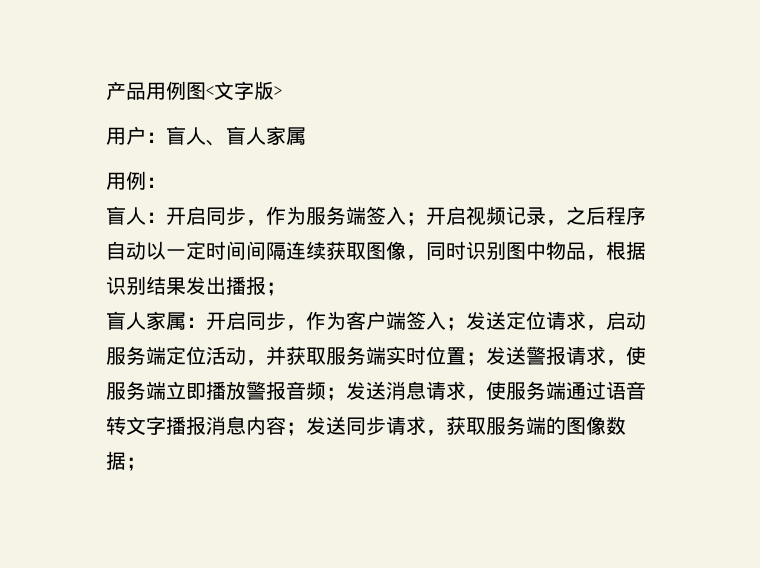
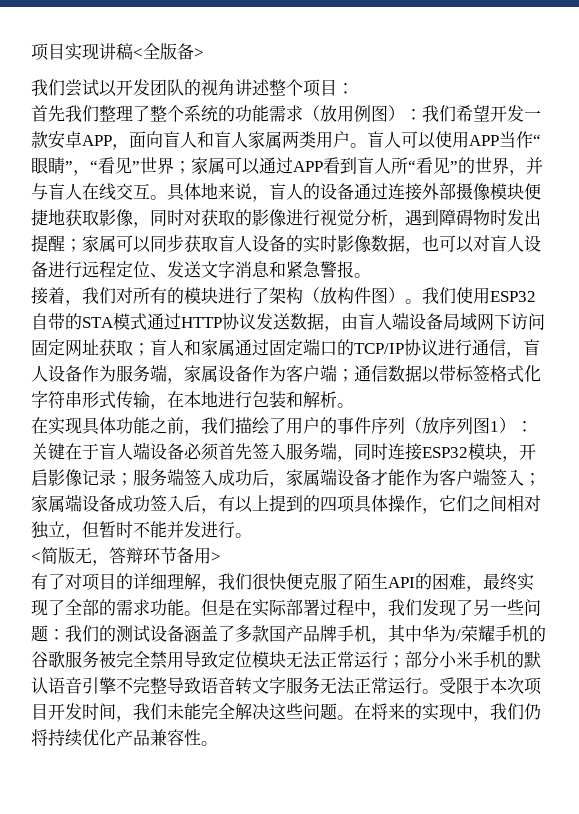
- 产品用例图<文字版>
- 用户：盲人、盲人家属
- 用例：
- 盲人：开启同步，作为服务端签入；开启视频记录，之后程序自动以一定时间间隔连续获取图像，同时识别图中物品，根据识别结果发出播报；
- 盲人家属：开启同步，作为客户端签入；发送定位请求，启动服务端定位活动，并获取服务端实时位置；发送警报请求，使服务端立即播放警报音频；发送消息请求，使服务端通过语音转文字播报消息内容；发送同步请求，获取服务端的图像数据；
+ 项目实现讲稿<全版备>
+ 我们尝试以开发团队的视角讲述整个项目：
+ 首先我们整理了整个系统的功能需求（放用例图）：我们希望开发一款安卓APP，面向盲人和盲人家属两类用户。盲人可以使用APP当作“眼睛”，“看见”世界；家属可以通过APP看到盲人所“看见”的世界，并与盲人在线交互。具体地来说，盲人的设备通过连接外部摄像模块便捷地获取影像，同时对获取的影像进行视觉分析，遇到障碍物时发出提醒；家属可以同步获取盲人设备的实时影像数据，也可以对盲人设备进行远程定位、发送文字消息和紧急警报。
+ 接着，我们对所有的模块进行了架构（放构件图）。我们使用ESP32自带的STA模式通过HTTP协议发送数据，由盲人端设备局域网下访问固定网址获取；盲人和家属通过固定端口的TCP/IP协议进行通信，盲人设备作为服务端，家属设备作为客户端；通信数据以带标签格式化字符串形式传输，在本地进行包装和解析。
+ 在实现具体功能之前，我们描绘了用户的事件序列（放序列图1）：关键在于盲人端设备必须首先签入服务端，同时连接ESP32模块，开启影像记录；服务端签入成功后，家属端设备才能作为客户端签入；家属端设备成功签入后，有以上提到的四项具体操作，它们之间相对独立，但暂时不能并发进行。
+ <简版无，答辩环节备用>
+ 有了对项目的详细理解，我们很快便克服了陌生API的困难，最终实现了全部的需求功能。但是在实际部署过程中，我们发现了另一些问题：我们的测试设备涵盖了多款国产品牌手机，其中华为/荣耀手机的谷歌服务被完全禁用导致定位模块无法正常运行；部分小米手机的默认语音引擎不完整导致语音转文字服务无法正常运行。受限于本次项目开发时间，我们未能完全解决这些问题。在将来的实现中，我们仍将持续优化产品兼容性。

